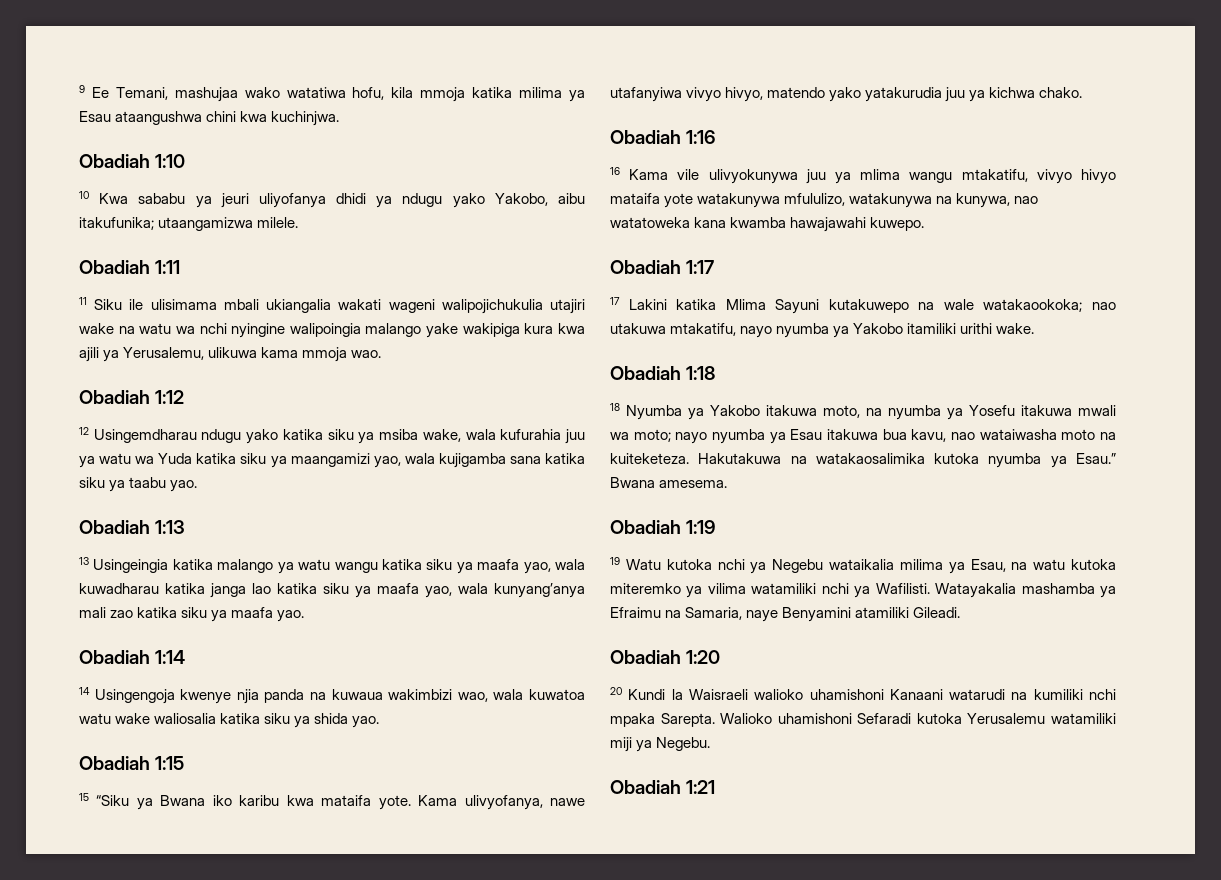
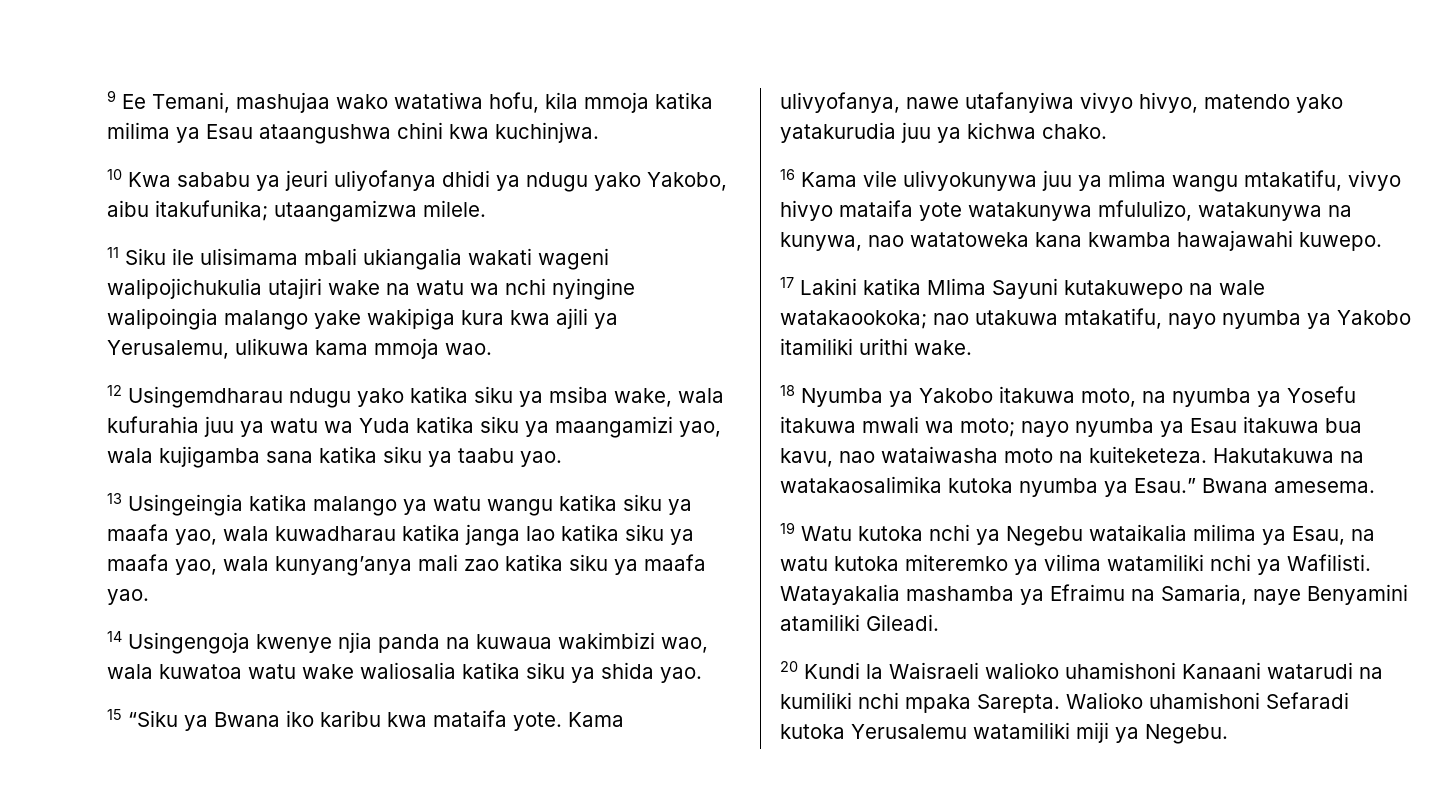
- Obadiah 1:10
- Obadiah 1:11
- Obadiah 1:12
- Obadiah 1:13
- Obadiah 1:14
- Obadiah 1:15
- Obadiah 1:16
- Obadiah 1:17
- Obadiah 1:18
- Obadiah 1:19
- Obadiah 1:20
- Obadiah 1:21

